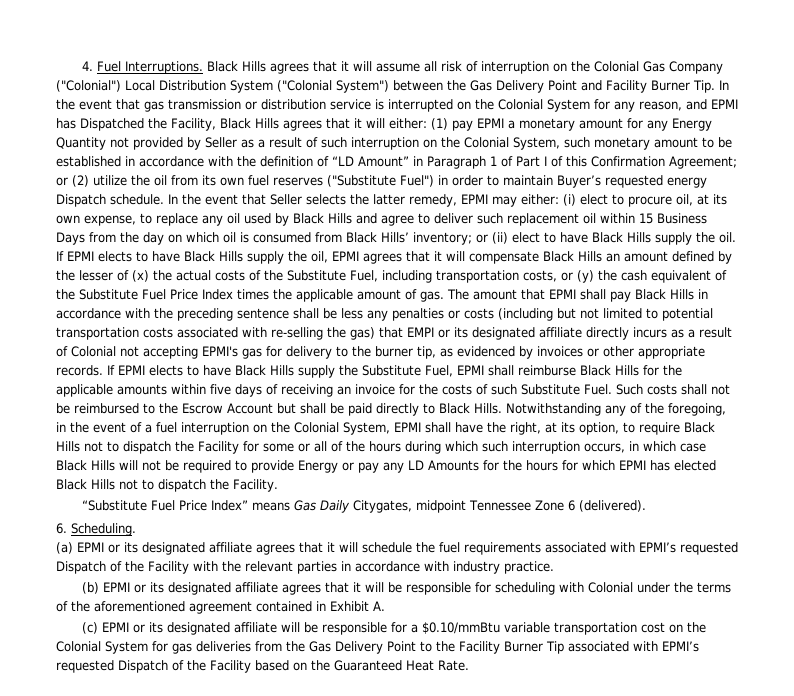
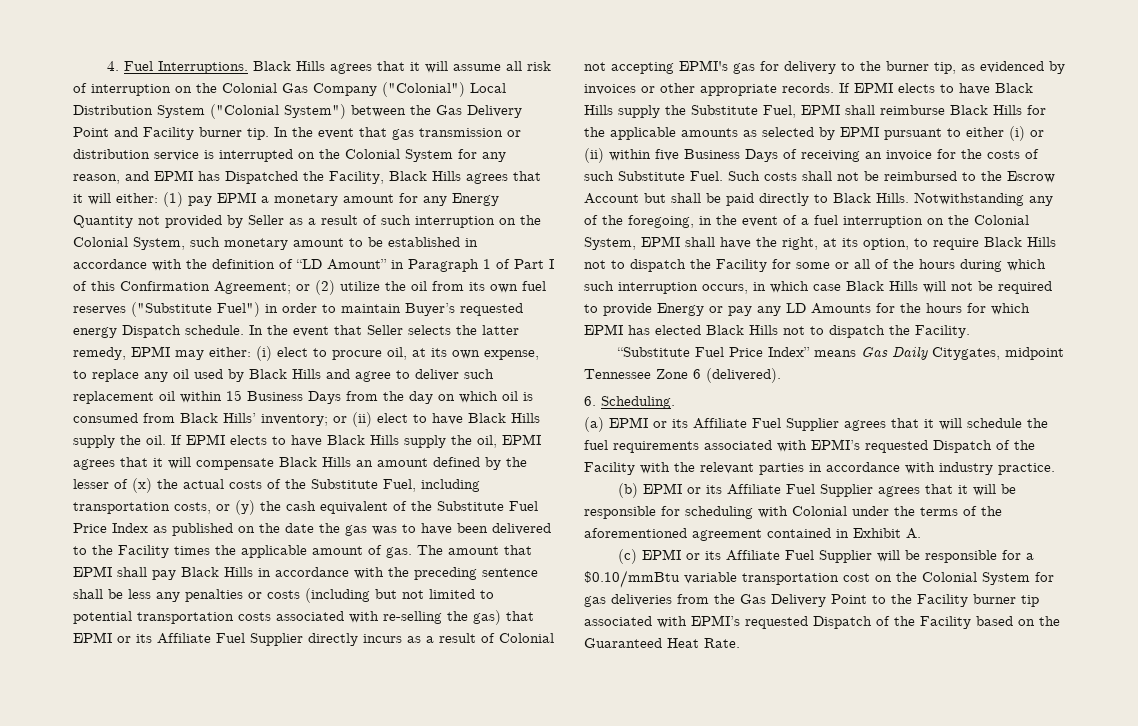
- Black Hills agrees that it will assume all risk of interruption on the Colonial Gas Company ("Colonial") Local Distribution System ("Colonial System") between the Gas Delivery Point and Facility Burner Tip. In the event that gas transmission or distribution service is interrupted on the Colonial System for any reason, and EPMI has Dispatched the Facility, Black Hills agrees that it will either:
+ Black Hills agrees that it will assume all risk of interruption on the Colonial Gas Company ("Colonial") Local Distribution System ("Colonial System") between the Gas Delivery Point and Facility burner tip. In the event that gas transmission or distribution service is interrupted on the Colonial System for any reason, and EPMI has Dispatched the Facility, Black Hills agrees that it will either:
- If EPMI elects to have Black Hills supply the oil, EPMI agrees that it will compensate Black Hills an amount defined by the lesser of (x) the actual costs of the Substitute Fuel, including transportation costs, or (y) the cash equivalent of the Substitute Fuel Price Index times the applicable amount of gas.
+ If EPMI elects to have Black Hills supply the oil, EPMI agrees that it will compensate Black Hills an amount defined by the lesser of (x) the actual costs of the Substitute Fuel, including transportation costs, or (y) the cash equivalent of the Substitute Fuel Price Index as published on the date the gas was to have been delivered to the Facility times the applicable amount of gas.
- The amount that EPMI shall pay Black Hills in accordance with the preceding sentence shall be less any penalties or costs (including but not limited to potential transportation costs associated with re-selling the gas) that EMPI or its designated affiliate directly incurs as a result of Colonial not accepting EPMI's gas for delivery to the burner tip, as evidenced by invoices or other appropriate records.
+ The amount that EPMI shall pay Black Hills in accordance with the preceding sentence shall be less any penalties or costs (including but not limited to potential transportation costs associated with re-selling the gas) that EPMI or its Affiliate Fuel Supplier directly incurs as a result of Colonial not accepting EPMI's gas for delivery to the burner tip, as evidenced by invoices or other appropriate records.
- If EPMI elects to have Black Hills supply the Substitute Fuel, EPMI shall reimburse Black Hills for the applicable amounts within five days of receiving an invoice for the costs of such Substitute Fuel.
+ If EPMI elects to have Black Hills supply the Substitute Fuel, EPMI shall reimburse Black Hills for the applicable amounts as selected by EPMI pursuant to either (i) or (ii) within five Business Days of receiving an invoice for the costs of such Substitute Fuel.
- (a) EPMI or its designated affiliate agrees that it will schedule the fuel requirements associated with EPMI’s requested Dispatch of the Facility with the relevant parties in accordance with industry practice.
+ (a) EPMI or its Affiliate Fuel Supplier agrees that it will schedule the fuel requirements associated with EPMI’s requested Dispatch of the Facility with the relevant parties in accordance with industry practice.
- (b) EPMI or its designated affiliate agrees that it will be responsible for scheduling with Colonial under the terms of the aforementioned agreement contained in Exhibit A.
+ (b) EPMI or its Affiliate Fuel Supplier agrees that it will be responsible for scheduling with Colonial under the terms of the aforementioned agreement contained in Exhibit A.
- (c) EPMI or its designated affiliate will be responsible for a $0.10/mmBtu variable transportation cost on the Colonial System for gas deliveries from the Gas Delivery Point to the Facility Burner Tip associated with EPMI’s requested Dispatch of the Facility based on the Guaranteed Heat Rate.
+ (c) EPMI or its Affiliate Fuel Supplier will be responsible for a $0.10/mmBtu variable transportation cost on the Colonial System for gas deliveries from the Gas Delivery Point to the Facility burner tip associated with EPMI’s requested Dispatch of the Facility based on the Guaranteed Heat Rate.

